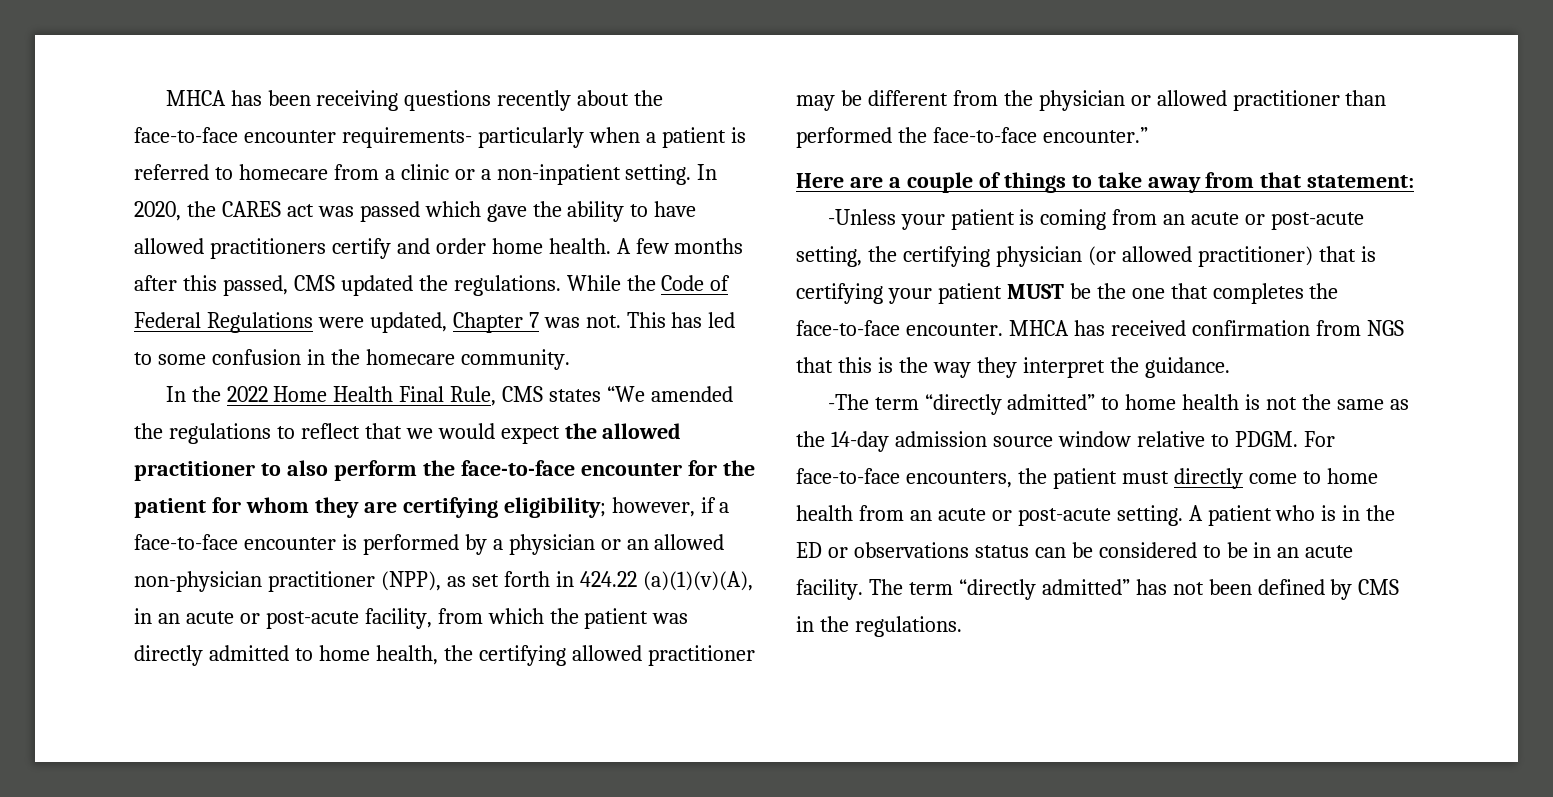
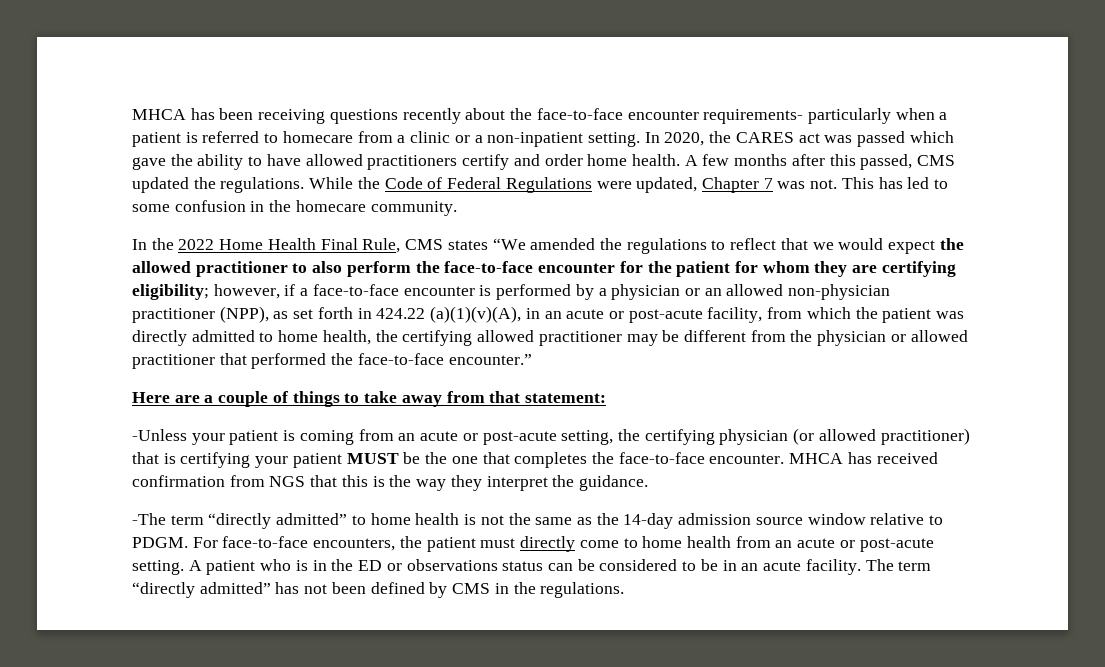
- however, if a face-to-face encounter is performed by a physician or an allowed non-physician practitioner (NPP), as set forth in 424.22 (a)(1)(v)(A), in an acute or post-acute facility, from which the patient was directly admitted to home health, the certifying allowed practitioner may be different from the physician or allowed practitioner than performed the face-to-face encounter.”
+ however, if a face-to-face encounter is performed by a physician or an allowed non-physician practitioner (NPP), as set forth in 424.22 (a)(1)(v)(A), in an acute or post-acute facility, from which the patient was directly admitted to home health, the certifying allowed practitioner may be different from the physician or allowed practitioner that performed the face-to-face encounter.”

